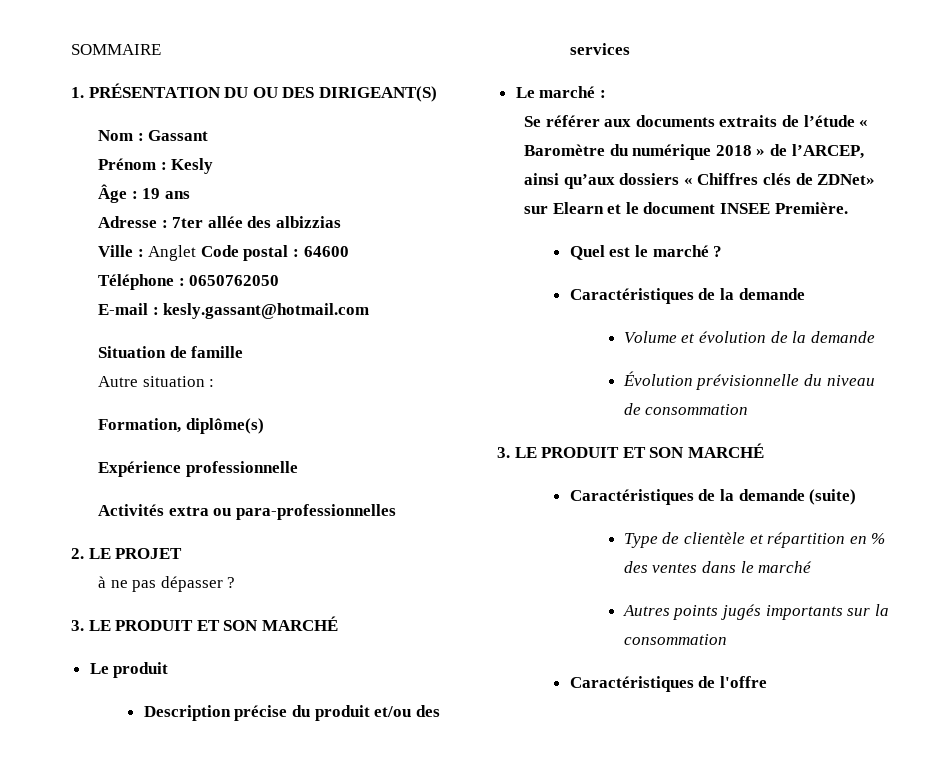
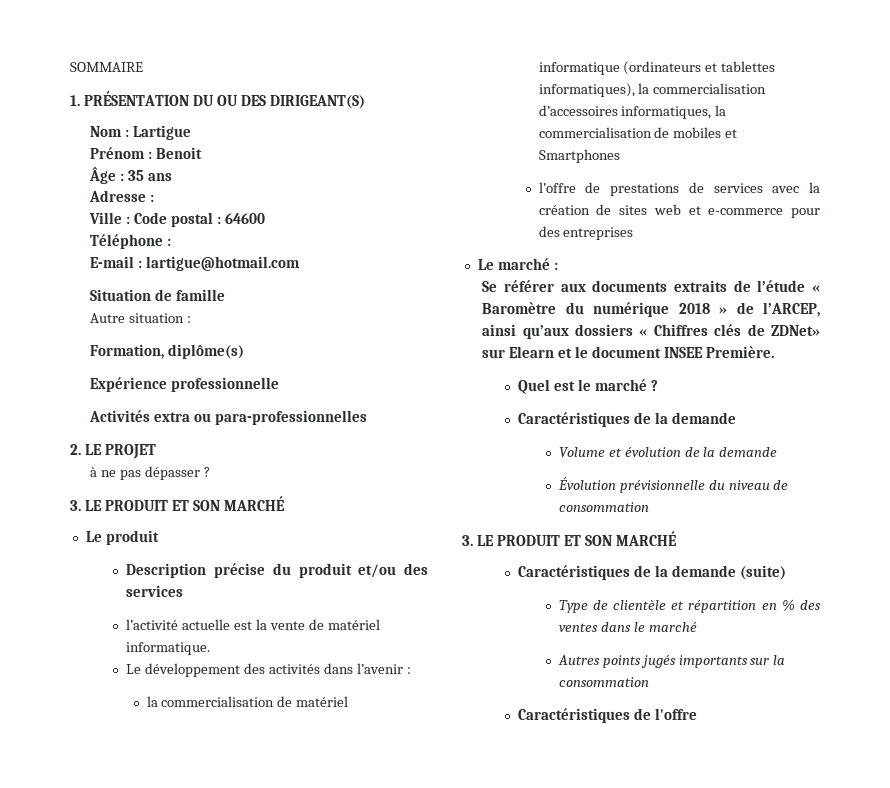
- Nom : Gassant
+ Nom : Lartigue
- Prénom : Kesly
+ Prénom : Benoit
- Âge : 19 ans
+ Âge : 35 ans
- Adresse : 7ter allée des albizzias
+ Adresse :
- Ville : Anglet Code postal : 64600
+ Ville : Code postal : 64600
- Téléphone : 0650762050
+ Téléphone :
- E-mail : kesly.gassant@hotmail.com
+ E-mail : lartigue@hotmail.com
+ l’activité actuelle est la vente de matériel informatique.
+ Le développement des activités dans l’avenir :
+ la commercialisation de matériel informatique (ordinateurs et tablettes informatiques), la commercialisation d’accessoires informatiques, la commercialisation de mobiles et Smartphones
+ l’offre de prestations de services avec la création de sites web et e-commerce pour des entreprises

